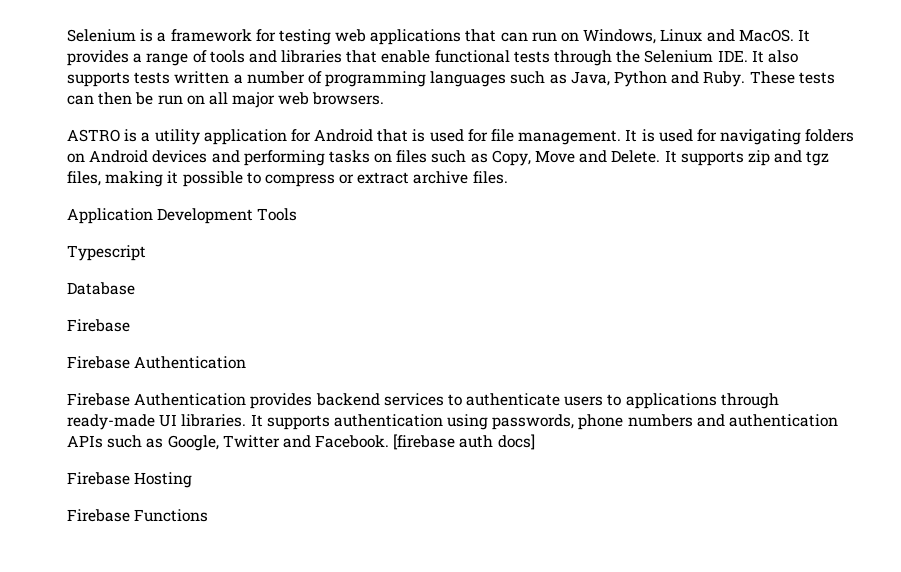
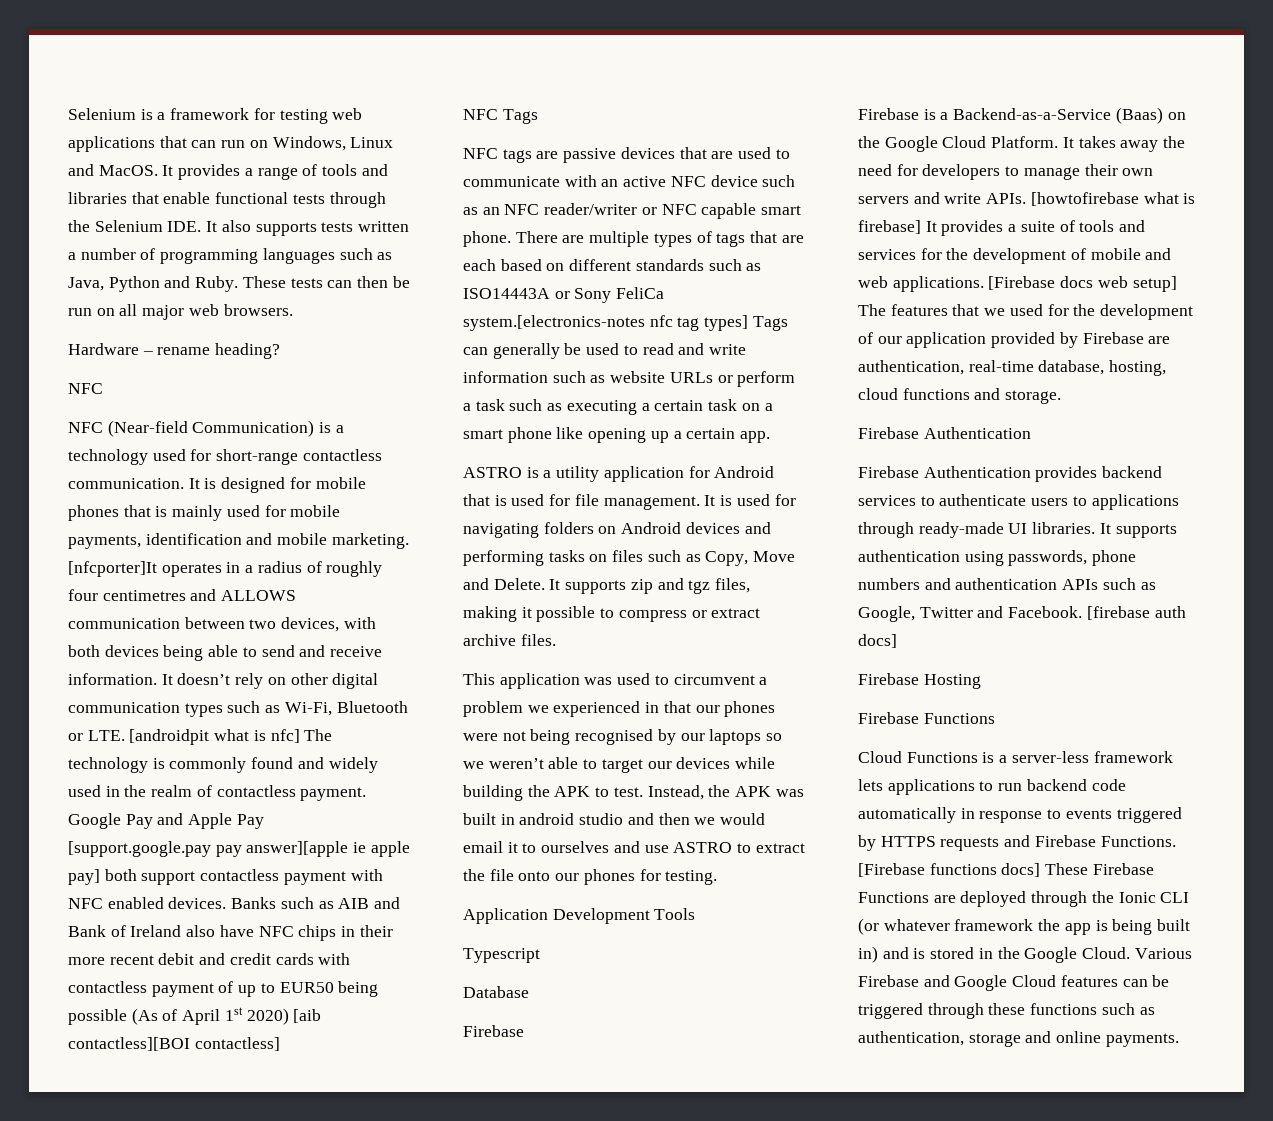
+ Hardware – rename heading?
+ NFC
+ NFC (Near-field Communication) is a technology used for short-range contactless communication. It is designed for mobile phones that is mainly used for mobile payments, identification and mobile marketing. [nfcporter]It operates in a radius of roughly four centimetres and ALLOWS communication between two devices, with both devices being able to send and receive information. It doesn’t rely on other digital communication types such as Wi-Fi, Bluetooth or LTE. [androidpit what is nfc] The technology is commonly found and widely used in the realm of contactless payment. Google Pay and Apple Pay [support.google.pay pay answer][apple ie apple pay] both support contactless payment with NFC enabled devices. Banks such as AIB and Bank of Ireland also have NFC chips in their more recent debit and credit cards with contactless payment of up to EUR50 being possible (As of April 1st 2020) [aib contactless][BOI contactless]
+ NFC Tags
+ NFC tags are passive devices that are used to communicate with an active NFC device such as an NFC reader/writer or NFC capable smart phone. There are multiple types of tags that are each based on different standards such as ISO14443A or Sony FeliCa system.[electronics-notes nfc tag types] Tags can generally be used to read and write information such as website URLs or perform a task such as executing a certain task on a smart phone like opening up a certain app.
+ This application was used to circumvent a problem we experienced in that our phones were not being recognised by our laptops so we weren’t able to target our devices while building the APK to test. Instead, the APK was built in android studio and then we would email it to ourselves and use ASTRO to extract the file onto our phones for testing.
+ Firebase is a Backend-as-a-Service (Baas) on the Google Cloud Platform. It takes away the need for developers to manage their own servers and write APIs. [howtofirebase what is firebase] It provides a suite of tools and services for the development of mobile and web applications. [Firebase docs web setup] The features that we used for the development of our application provided by Firebase are authentication, real-time database, hosting, cloud functions and storage.
+ Cloud Functions is a server-less framework lets applications to run backend code automatically in response to events triggered by HTTPS requests and Firebase Functions. [Firebase functions docs] These Firebase Functions are deployed through the Ionic CLI (or whatever framework the app is being built in) and is stored in the Google Cloud. Various Firebase and Google Cloud features can be triggered through these functions such as authentication, storage and online payments.

